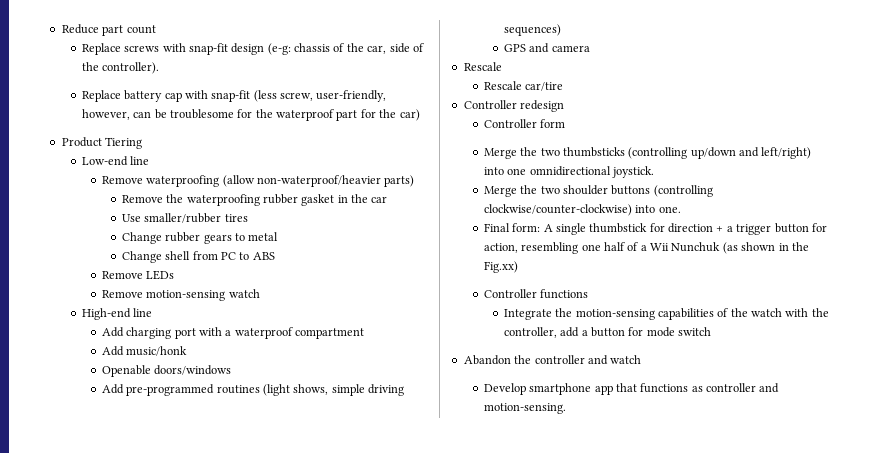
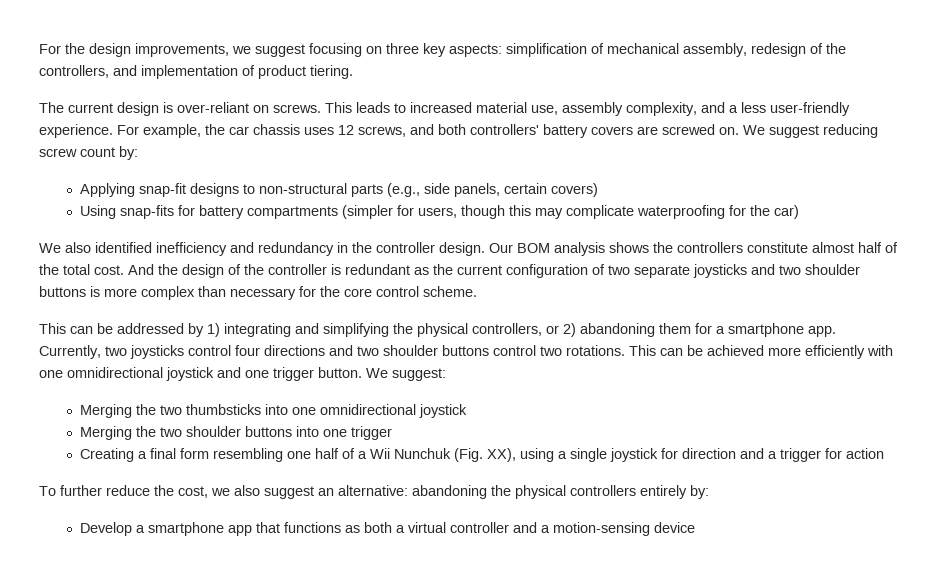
- Reduce part count
- Replace screws with snap-fit design (e-g: chassis of the car, side of the controller).
- Replace battery cap with snap-fit (less screw, user-friendly, however, can be troublesome for the waterproof part for the car)
- Product Tiering
- Low-end line
- Remove waterproofing (allow non-waterproof/heavier parts)
- Remove the waterproofing rubber gasket in the car
- Use smaller/rubber tires
- Change rubber gears to metal
- Change shell from PC to ABS
- Remove LEDs
- Remove motion-sensing watch
- High-end line
- Add charging port with a waterproof compartment
- Add music/honk
- Openable doors/windows
- Add pre-programmed routines (light shows, simple driving sequences)
- GPS and camera
- Rescale
- Rescale car/tire
- Controller redesign
- Controller form
- Merge the two thumbsticks (controlling up/down and left/right) into one omnidirectional joystick.
- Merge the two shoulder buttons (controlling clockwise/counter-clockwise) into one.
- Final form: A single thumbstick for direction + a trigger button for action, resembling one half of a Wii Nunchuk (as shown in the Fig.xx)
- Controller functions
- Integrate the motion-sensing capabilities of the watch with the controller, add a button for mode switch
- Abandon the controller and watch
+ For the design improvements, we suggest focusing on three key aspects: simplification of mechanical assembly, redesign of the controllers, and implementation of product tiering.
+ The current design is over-reliant on screws. This leads to increased material use, assembly complexity, and a less user-friendly experience. For example, the car chassis uses 12 screws, and both controllers' battery covers are screwed on. We suggest reducing screw count by:
+ Applying snap-fit designs to non-structural parts (e.g., side panels, certain covers)
+ Using snap-fits for battery compartments (simpler for users, though this may complicate waterproofing for the car)
+ We also identified inefficiency and redundancy in the controller design. Our BOM analysis shows the controllers constitute almost half of the total cost. And the design of the controller is redundant as the current configuration of two separate joysticks and two shoulder buttons is more complex than necessary for the core control scheme.
+ This can be addressed by 1) integrating and simplifying the physical controllers, or 2) abandoning them for a smartphone app. Currently, two joysticks control four directions and two shoulder buttons control two rotations. This can be achieved more efficiently with one omnidirectional joystick and one trigger button. We suggest:
+ Merging the two thumbsticks into one omnidirectional joystick
+ Merging the two shoulder buttons into one trigger
+ Creating a final form resembling one half of a Wii Nunchuk (Fig. XX), using a single joystick for direction and a trigger for action
+ To further reduce the cost, we also suggest an alternative: abandoning the physical controllers entirely by:
- Develop smartphone app that functions as controller and motion-sensing.
+ Develop a smartphone app that functions as both a virtual controller and a motion-sensing device

